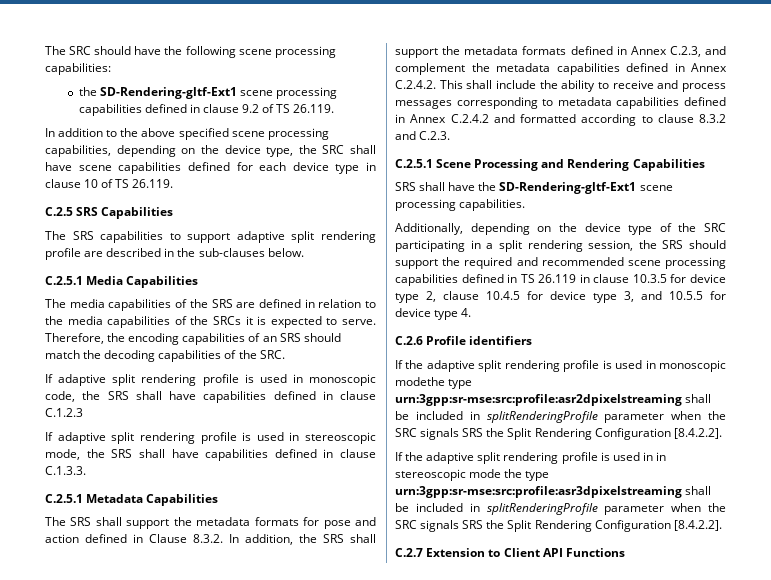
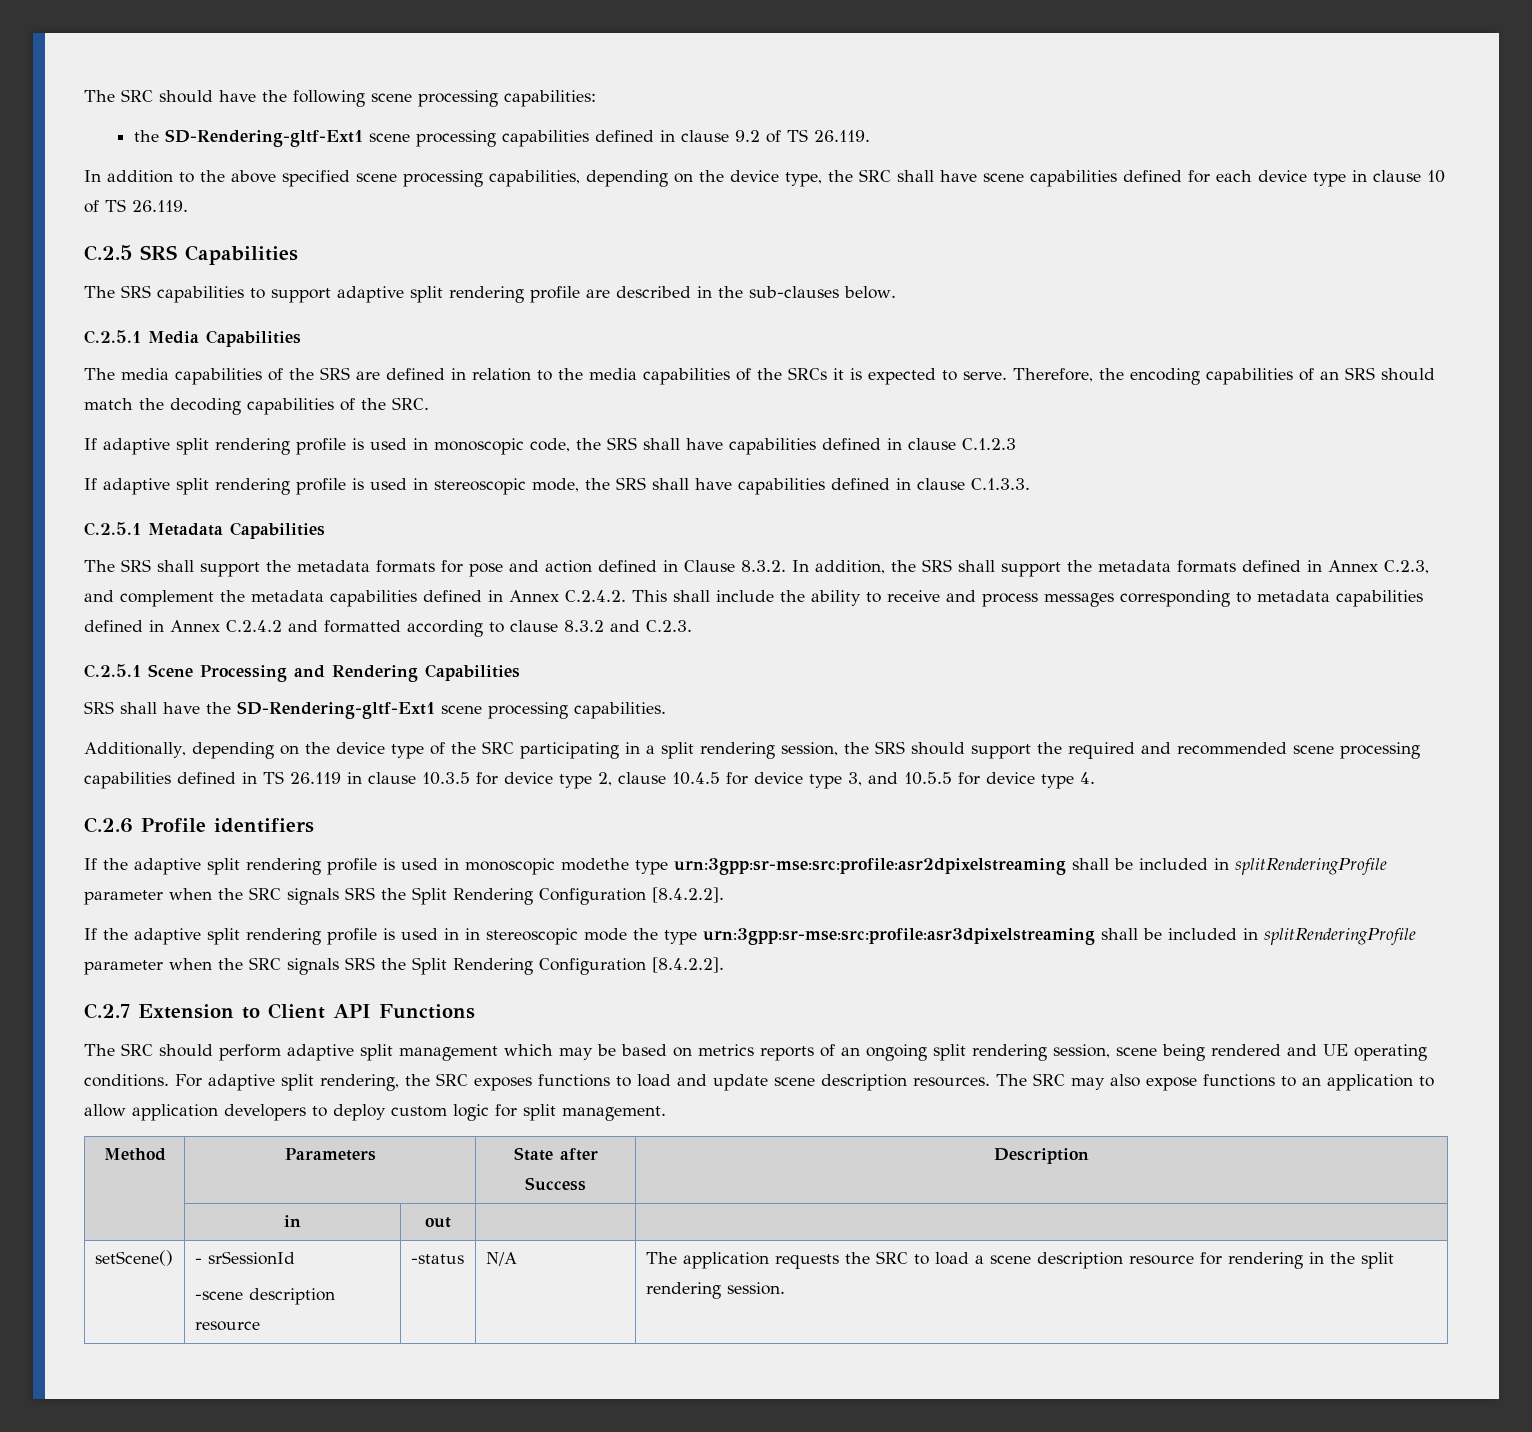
+ The SRC should perform adaptive split management which may be based on metrics reports of an ongoing split rendering session, scene being rendered and UE operating conditions. For adaptive split rendering, the SRC exposes functions to load and update scene description resources. The SRC may also expose functions to an application to allow application developers to deploy custom logic for split management.
+ Method | Parameters | State after Success | Description
+ | in | out | |
+ setScene() | - srSessionId
+ -scene description resource | -status | N/A | The application requests the SRC to load a scene description resource for rendering in the split rendering session.

